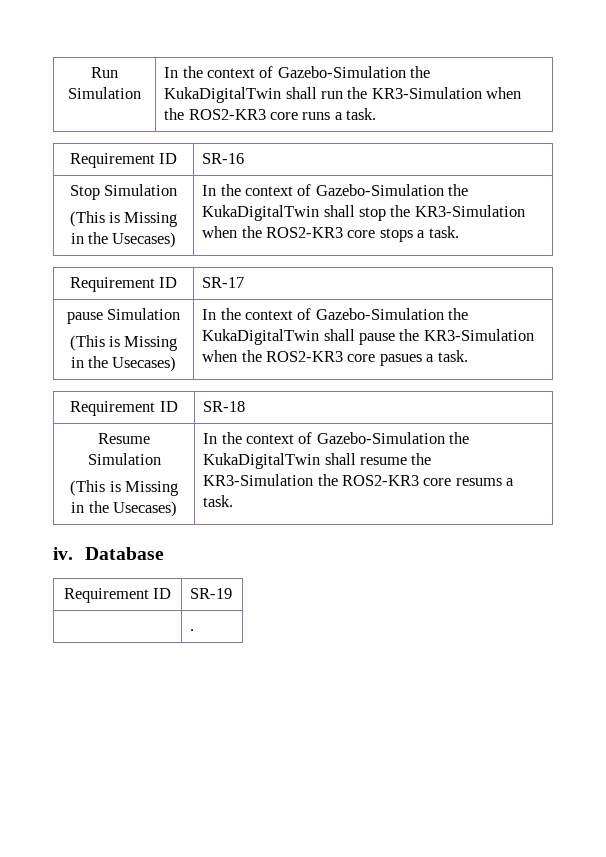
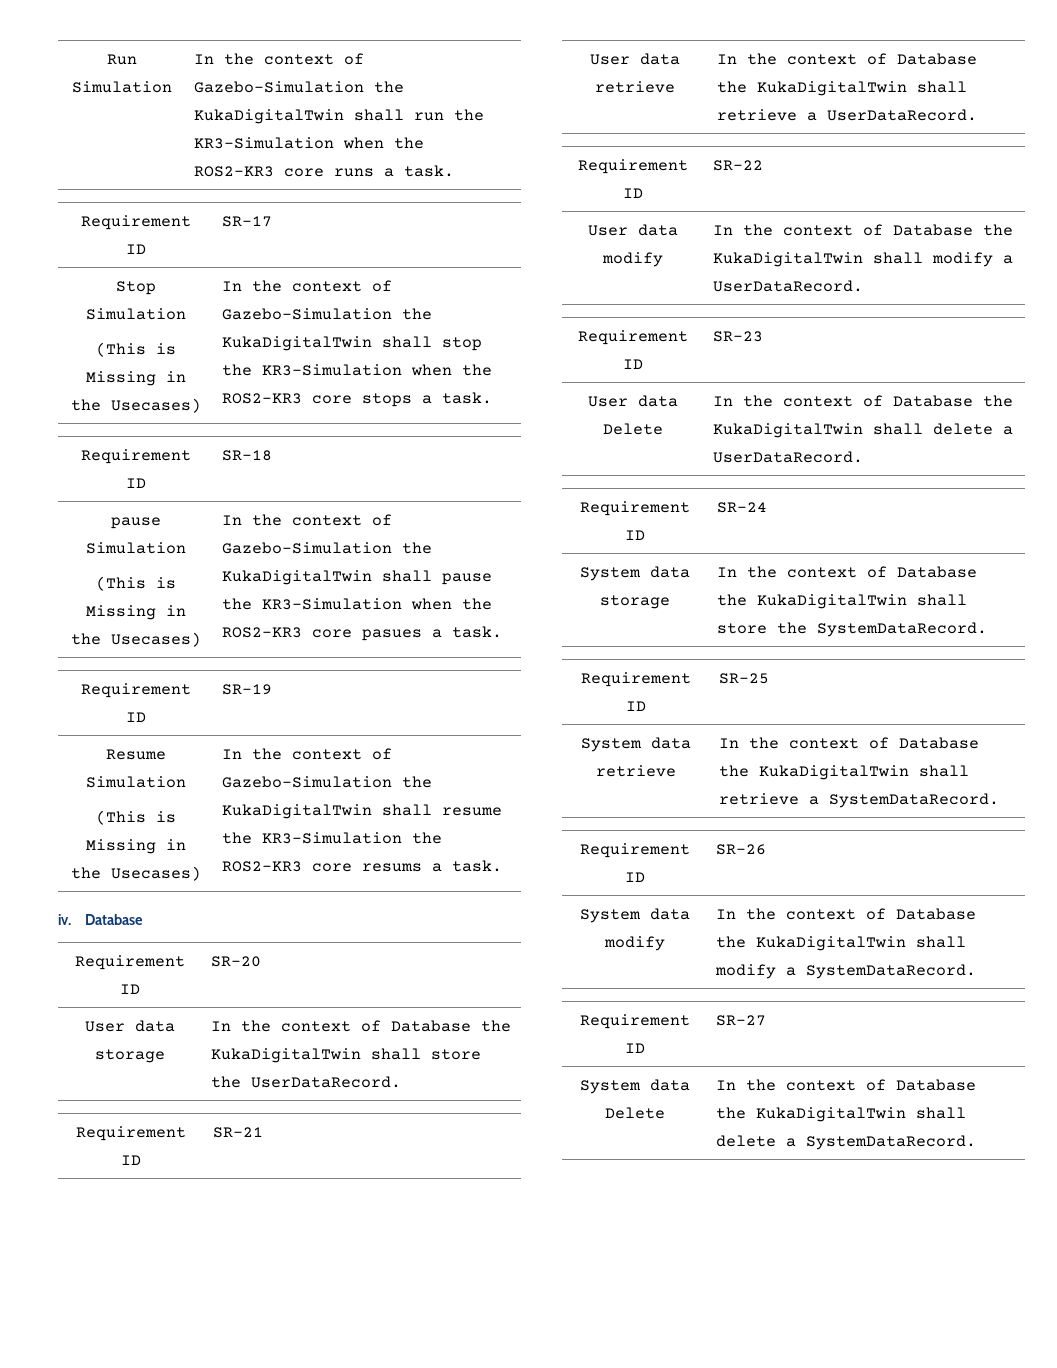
- Requirement ID | SR-16
+ Requirement ID | SR-17
- Requirement ID | SR-17
+ Requirement ID | SR-18
- Requirement ID | SR-18
+ Requirement ID | SR-19
- Requirement ID | SR-19
- | .
+ Requirement ID | SR-20
+ User data storage | In the context of Database the KukaDigitalTwin shall store the UserDataRecord.
+ Requirement ID | SR-21
+ User data retrieve | In the context of Database the KukaDigitalTwin shall retrieve a UserDataRecord.
+ Requirement ID | SR-22
+ User data modify | In the context of Database the KukaDigitalTwin shall modify a UserDataRecord.
+ Requirement ID | SR-23
+ User data Delete | In the context of Database the KukaDigitalTwin shall delete a UserDataRecord.
+ Requirement ID | SR-24
+ System data storage | In the context of Database the KukaDigitalTwin shall store the SystemDataRecord.
+ Requirement ID | SR-25
+ System data retrieve | In the context of Database the KukaDigitalTwin shall retrieve a SystemDataRecord.
+ Requirement ID | SR-26
+ System data modify | In the context of Database the KukaDigitalTwin shall modify a SystemDataRecord.
+ Requirement ID | SR-27
+ System data Delete | In the context of Database the KukaDigitalTwin shall delete a SystemDataRecord.

